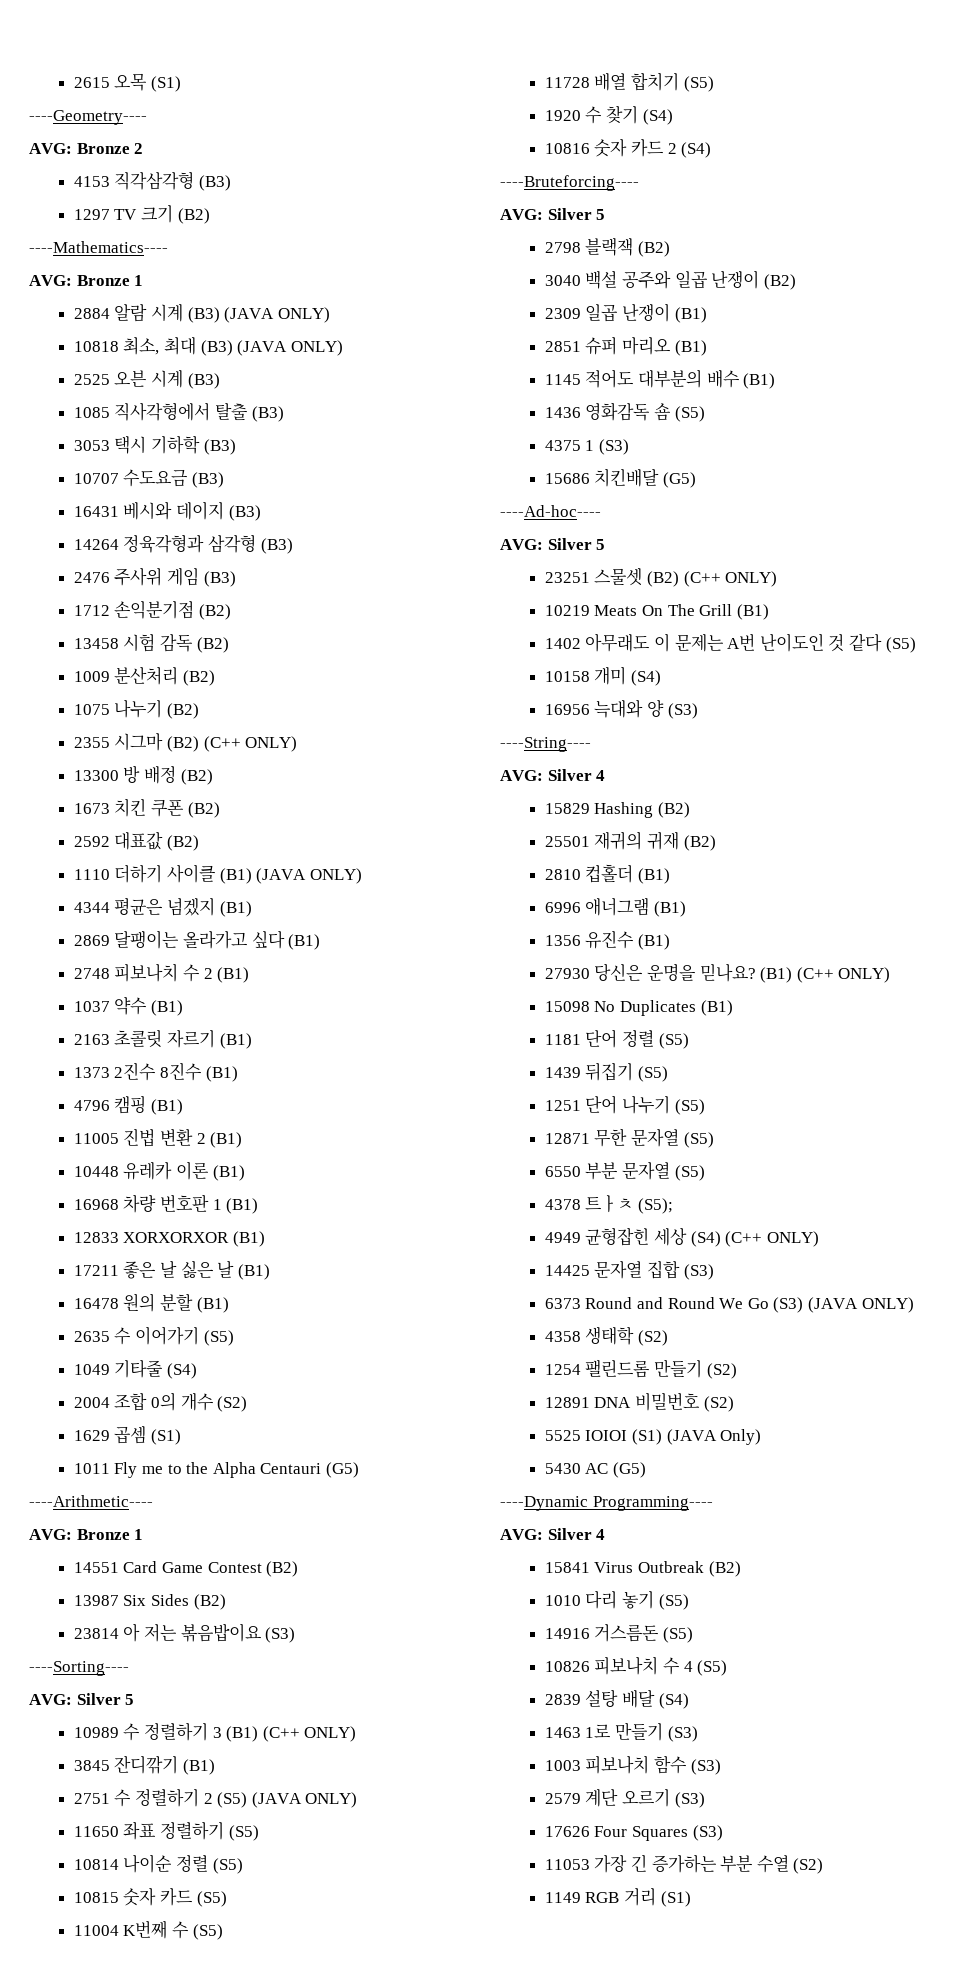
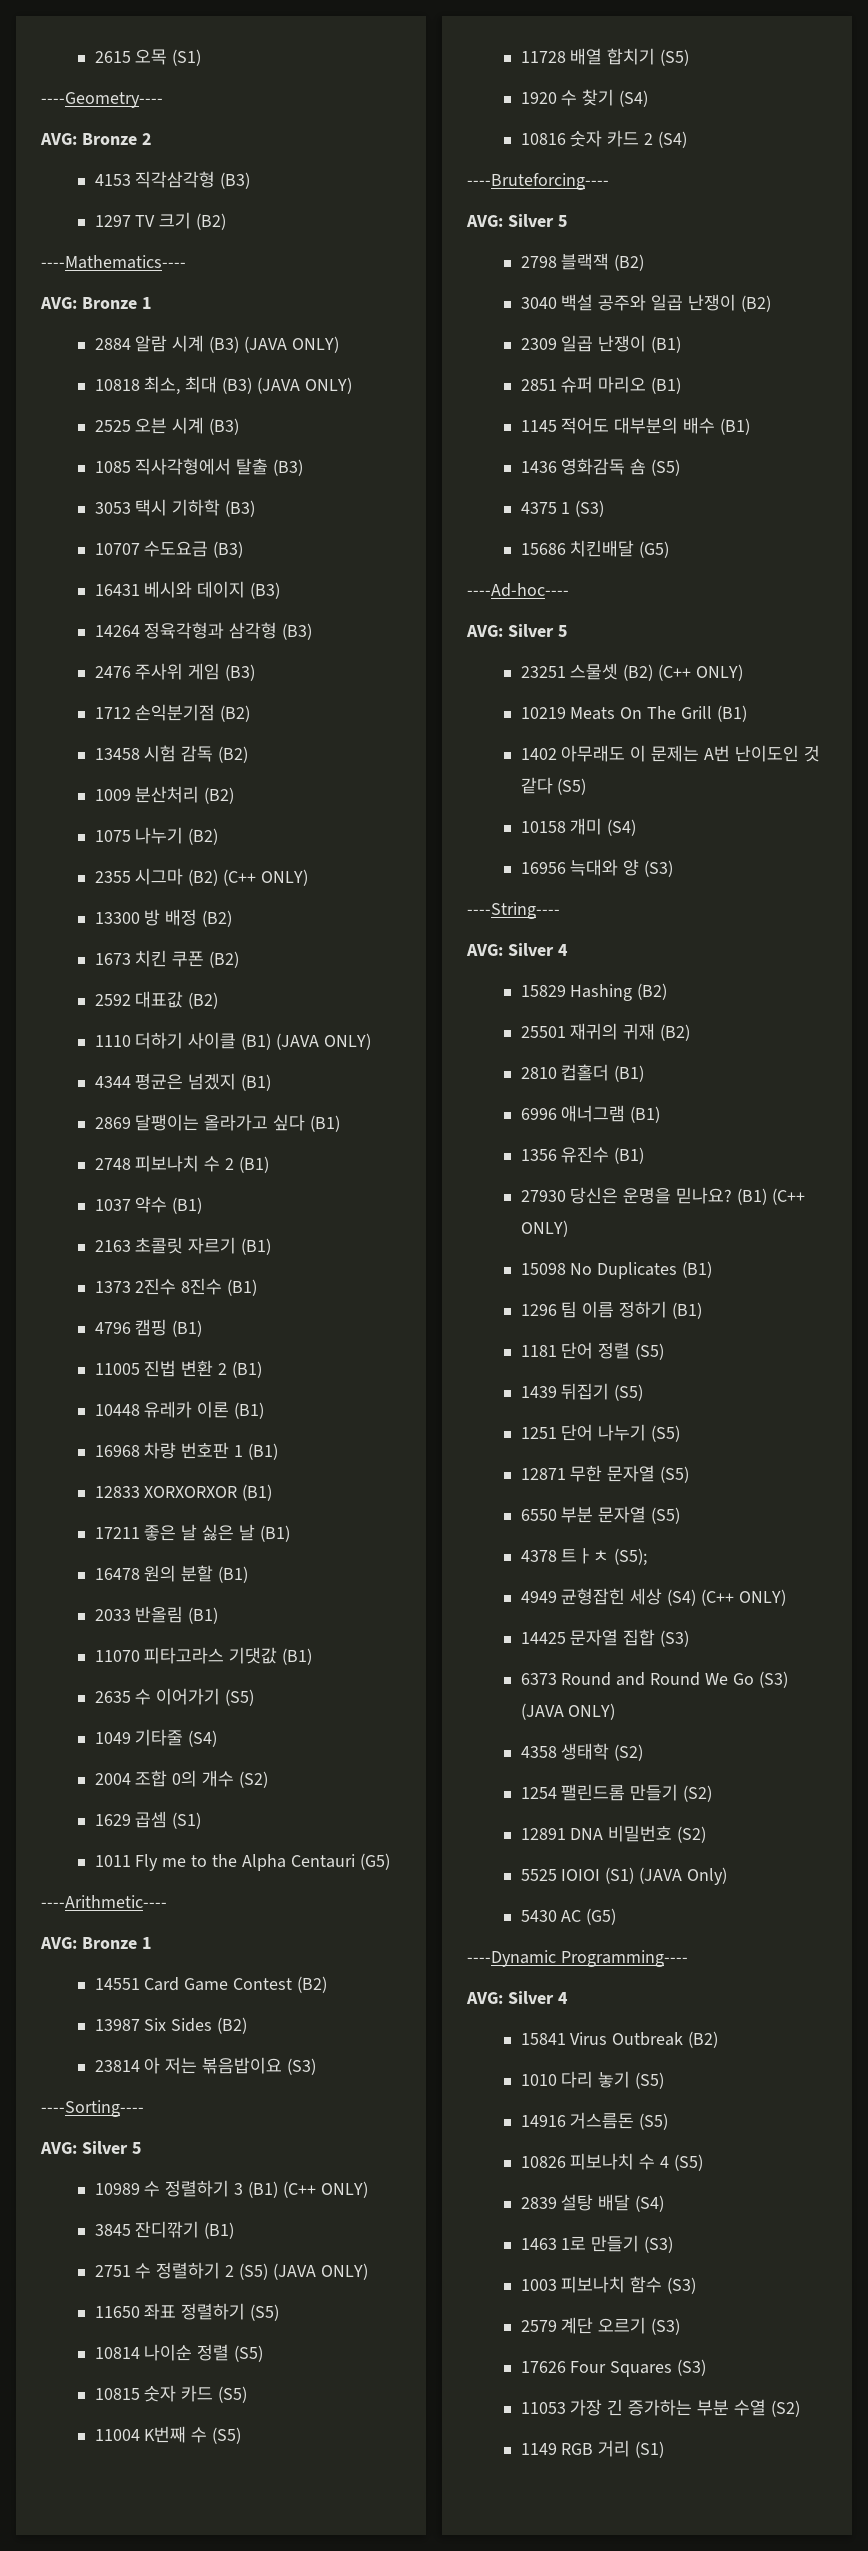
+ 2033 반올림 (B1)
+ 11070 피타고라스 기댓값 (B1)
+ 1296 팀 이름 정하기 (B1)

